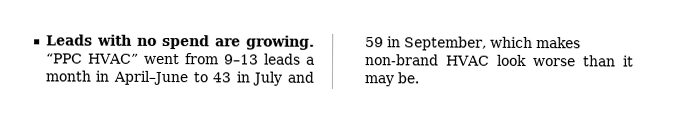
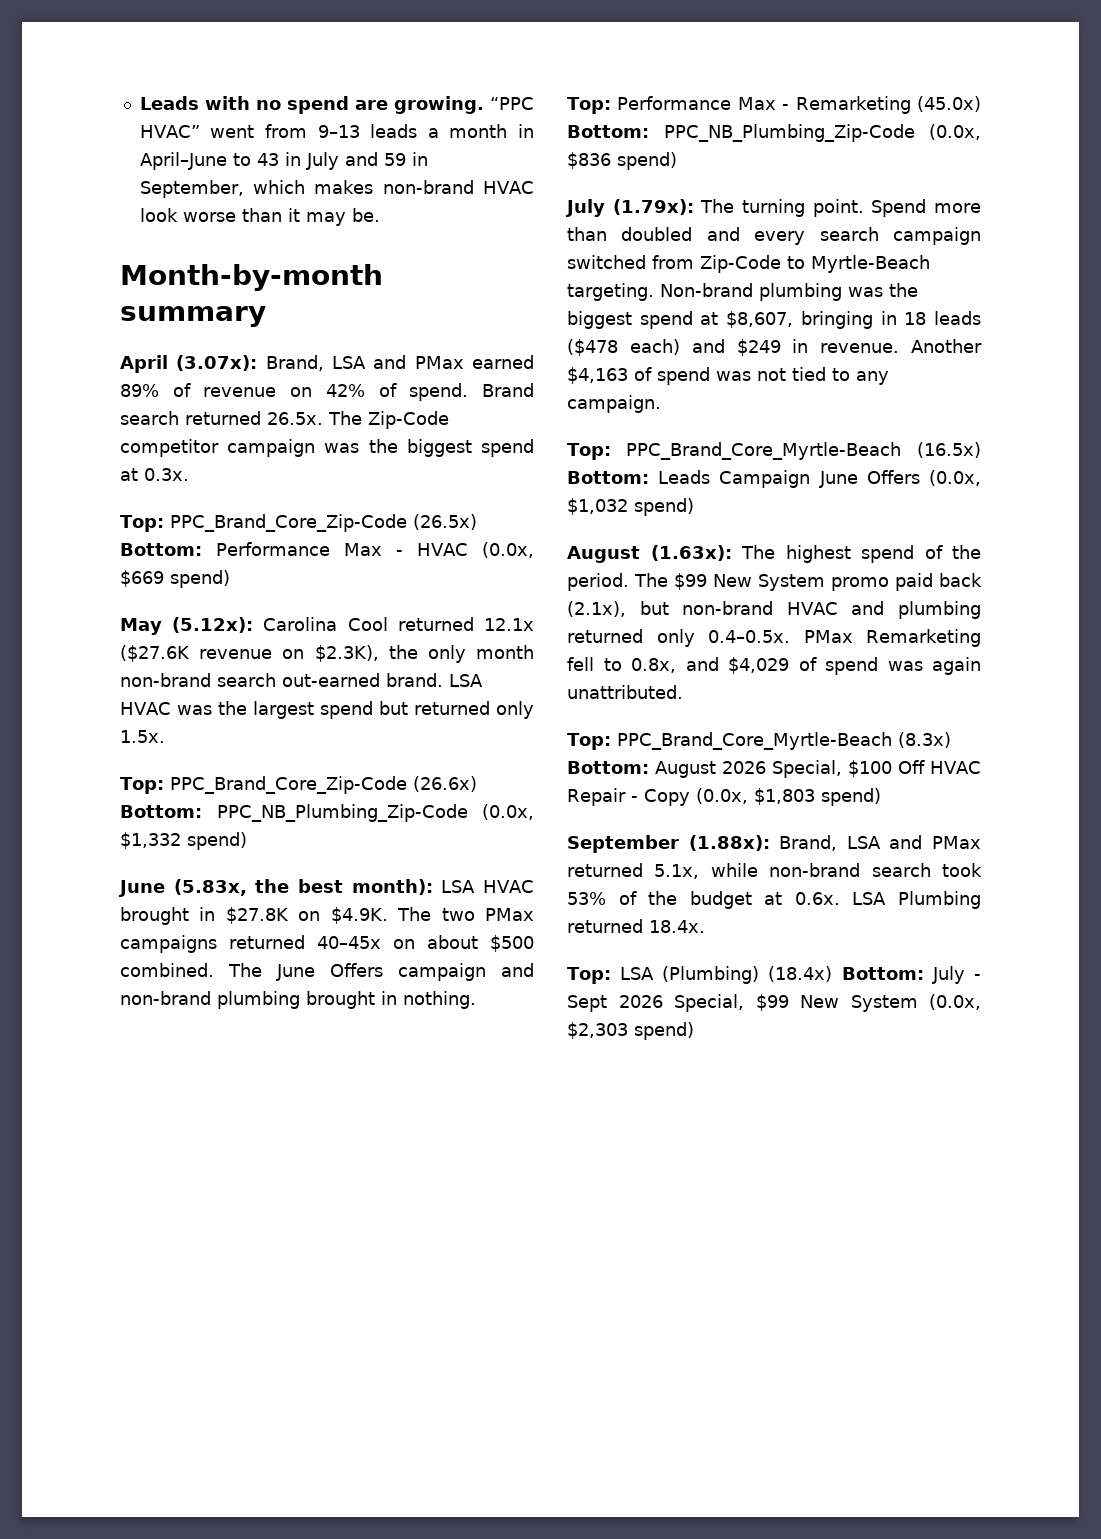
+ Month-by-month summary
+ April (3.07x): Brand, LSA and PMax earned 89% of revenue on 42% of spend. Brand search returned 26.5x. The Zip-Code competitor campaign was the biggest spend at 0.3x.
+ Top: PPC_Brand_Core_Zip-Code (26.5x) Bottom: Performance Max - HVAC (0.0x, $669 spend)
+ May (5.12x): Carolina Cool returned 12.1x ($27.6K revenue on $2.3K), the only month non-brand search out-earned brand. LSA HVAC was the largest spend but returned only 1.5x.
+ Top: PPC_Brand_Core_Zip-Code (26.6x) Bottom: PPC_NB_Plumbing_Zip-Code (0.0x, $1,332 spend)
+ June (5.83x, the best month): LSA HVAC brought in $27.8K on $4.9K. The two PMax campaigns returned 40–45x on about $500 combined. The June Offers campaign and non-brand plumbing brought in nothing.
+ Top: Performance Max - Remarketing (45.0x) Bottom: PPC_NB_Plumbing_Zip-Code (0.0x, $836 spend)
+ July (1.79x): The turning point. Spend more than doubled and every search campaign switched from Zip-Code to Myrtle-Beach targeting. Non-brand plumbing was the biggest spend at $8,607, bringing in 18 leads ($478 each) and $249 in revenue. Another $4,163 of spend was not tied to any campaign.
+ Top: PPC_Brand_Core_Myrtle-Beach (16.5x) Bottom: Leads Campaign June Offers (0.0x, $1,032 spend)
+ August (1.63x): The highest spend of the period. The $99 New System promo paid back (2.1x), but non-brand HVAC and plumbing returned only 0.4–0.5x. PMax Remarketing fell to 0.8x, and $4,029 of spend was again unattributed.
+ Top: PPC_Brand_Core_Myrtle-Beach (8.3x) Bottom: August 2026 Special, $100 Off HVAC Repair - Copy (0.0x, $1,803 spend)
+ September (1.88x): Brand, LSA and PMax returned 5.1x, while non-brand search took 53% of the budget at 0.6x. LSA Plumbing returned 18.4x.
+ Top: LSA (Plumbing) (18.4x) Bottom: July - Sept 2026 Special, $99 New System (0.0x, $2,303 spend)

